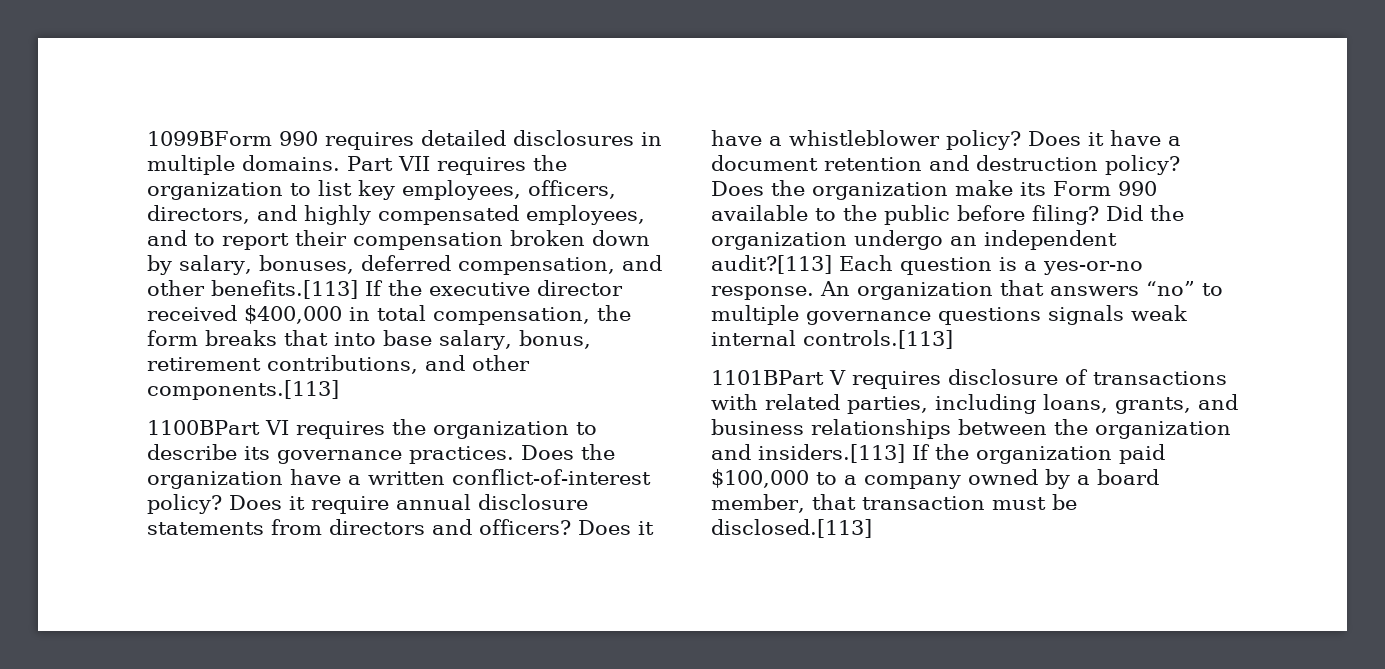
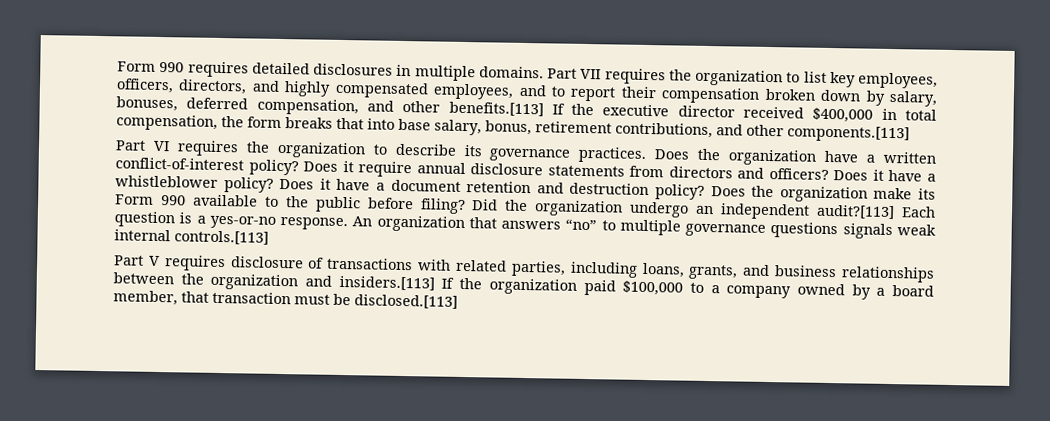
- 1099BForm 990 requires detailed disclosures in multiple domains.
+ Form 990 requires detailed disclosures in multiple domains.
- 1100BPart VI requires the organization to describe its governance practices.
+ Part VI requires the organization to describe its governance practices.
- 1101BPart V requires disclosure of transactions with related parties, including loans, grants, and business relationships between the organization and insiders.[113] If the organization paid $100,000 to a company owned by a board member, that transaction must be disclosed.[113]
+ Part V requires disclosure of transactions with related parties, including loans, grants, and business relationships between the organization and insiders.[113] If the organization paid $100,000 to a company owned by a board member, that transaction must be disclosed.[113]

